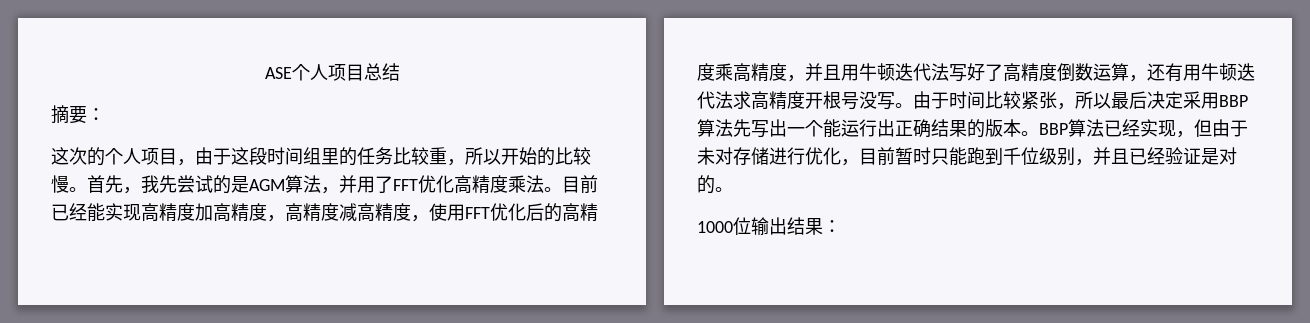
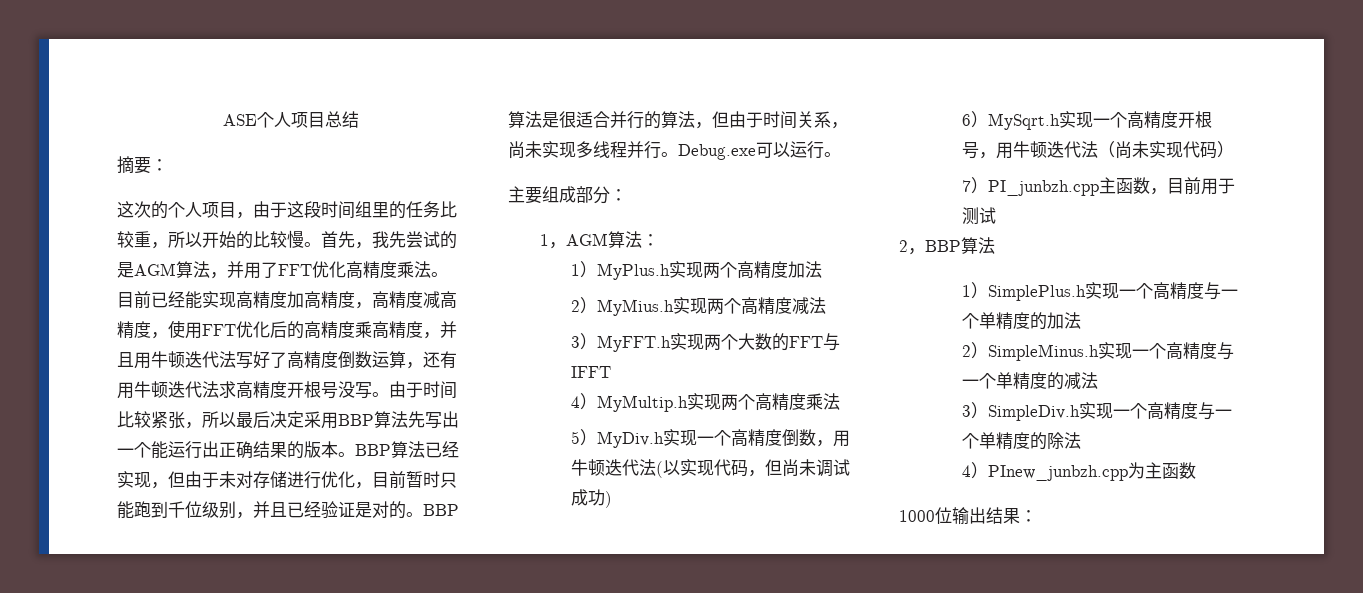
+ BBP算法是很适合并行的算法，但由于时间关系，尚未实现多线程并行。Debug.exe可以运行。
+ 主要组成部分：
+ 1，AGM算法：
+ 1）MyPlus.h实现两个高精度加法
+ 2）MyMius.h实现两个高精度减法
+ 3）MyFFT.h实现两个大数的FFT与IFFT
+ 4）MyMultip.h实现两个高精度乘法
+ 5）MyDiv.h实现一个高精度倒数，用牛顿迭代法(以实现代码，但尚未调试成功)
+ 6）MySqrt.h实现一个高精度开根号，用牛顿迭代法（尚未实现代码）
+ 7）PI_junbzh.cpp主函数，目前用于测试
+ 2，BBP算法
+ 1）SimplePlus.h实现一个高精度与一个单精度的加法
+ 2）SimpleMinus.h实现一个高精度与一个单精度的减法
+ 3）SimpleDiv.h实现一个高精度与一个单精度的除法
+ 4）PInew_junbzh.cpp为主函数

